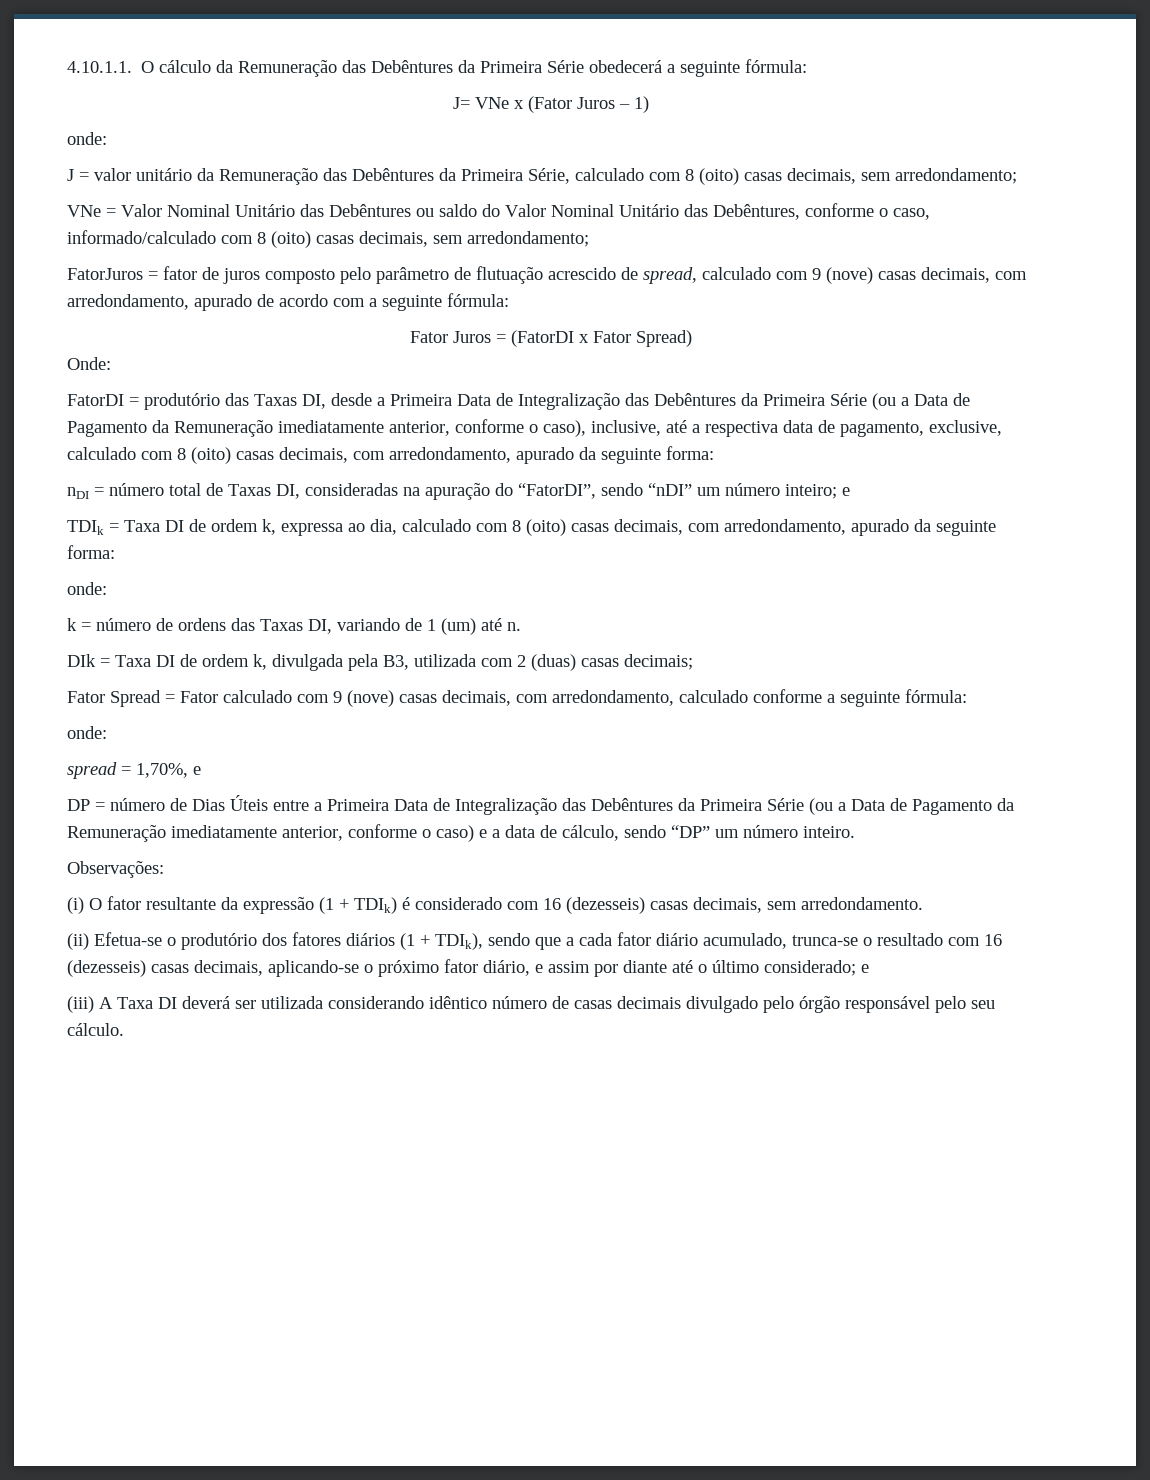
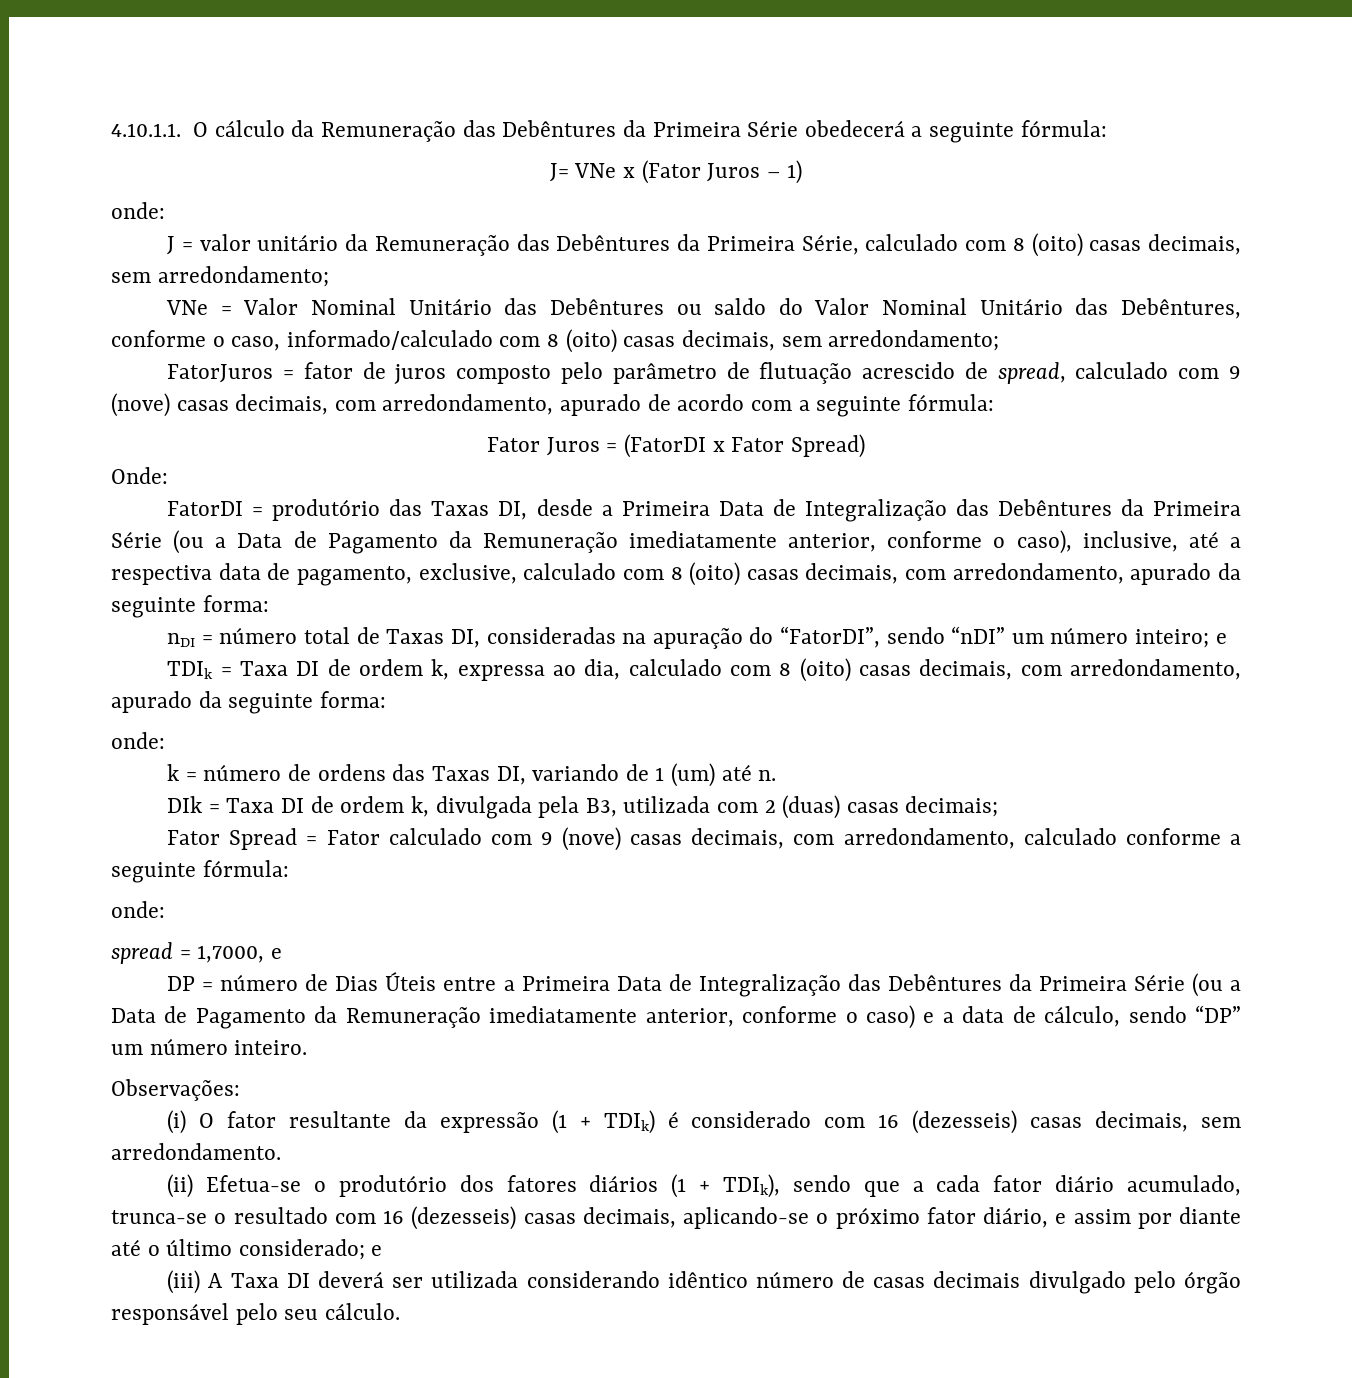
- spread = 1,70%, e
+ spread = 1,7000, e

